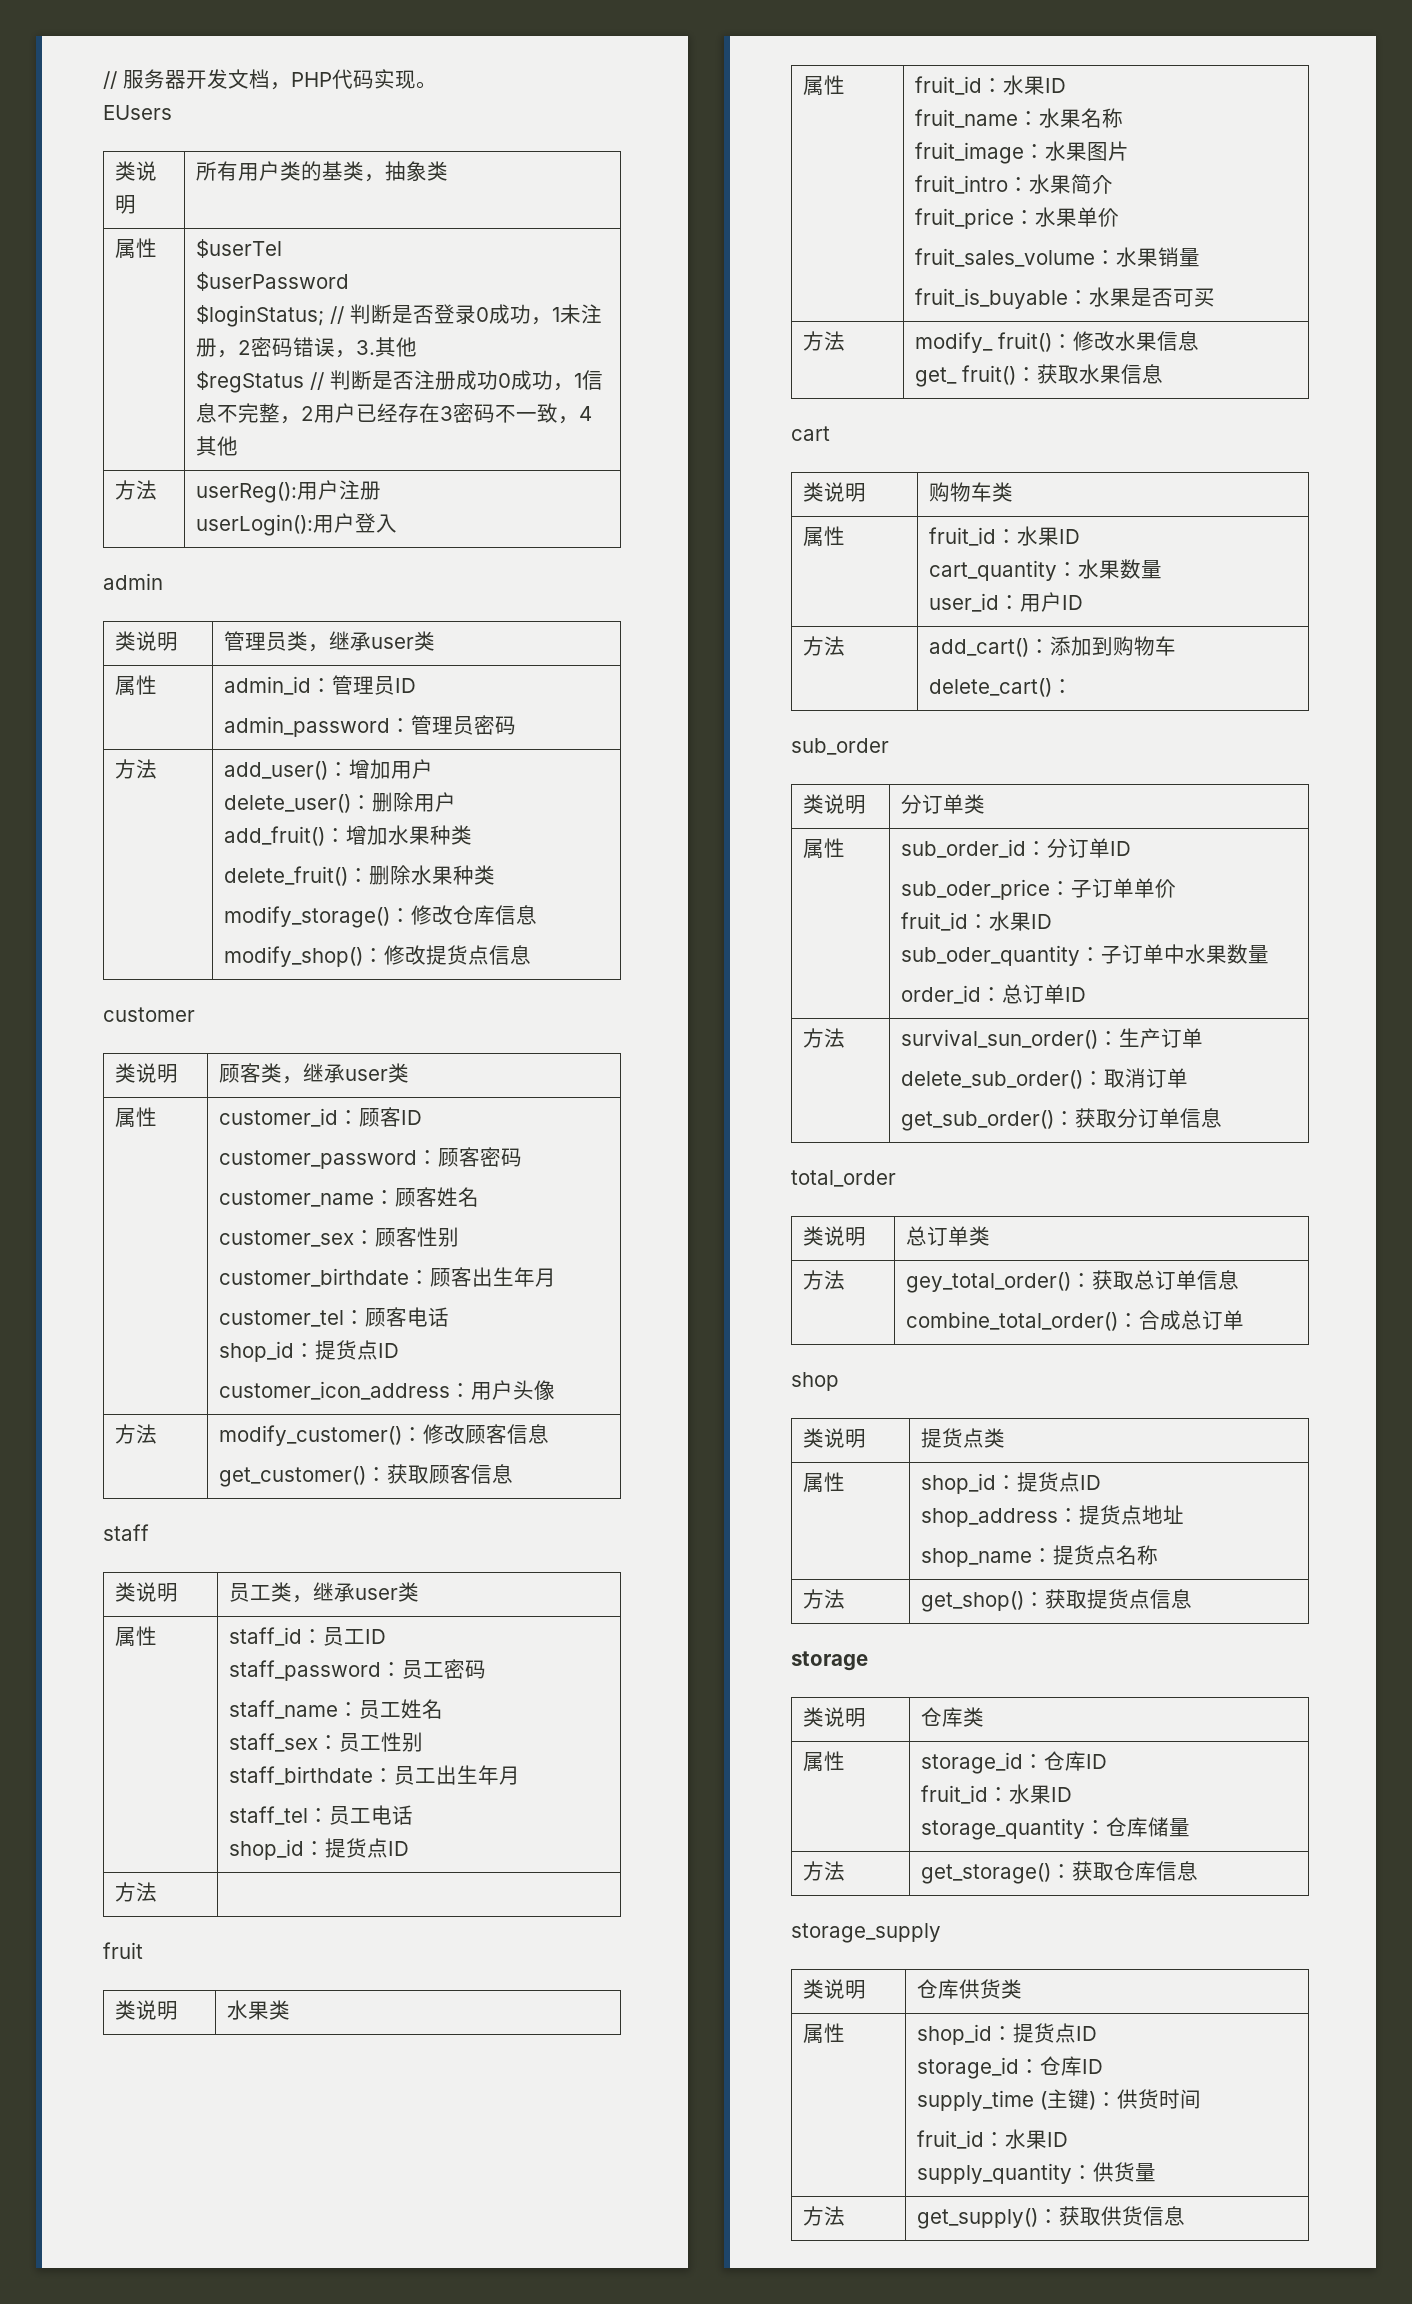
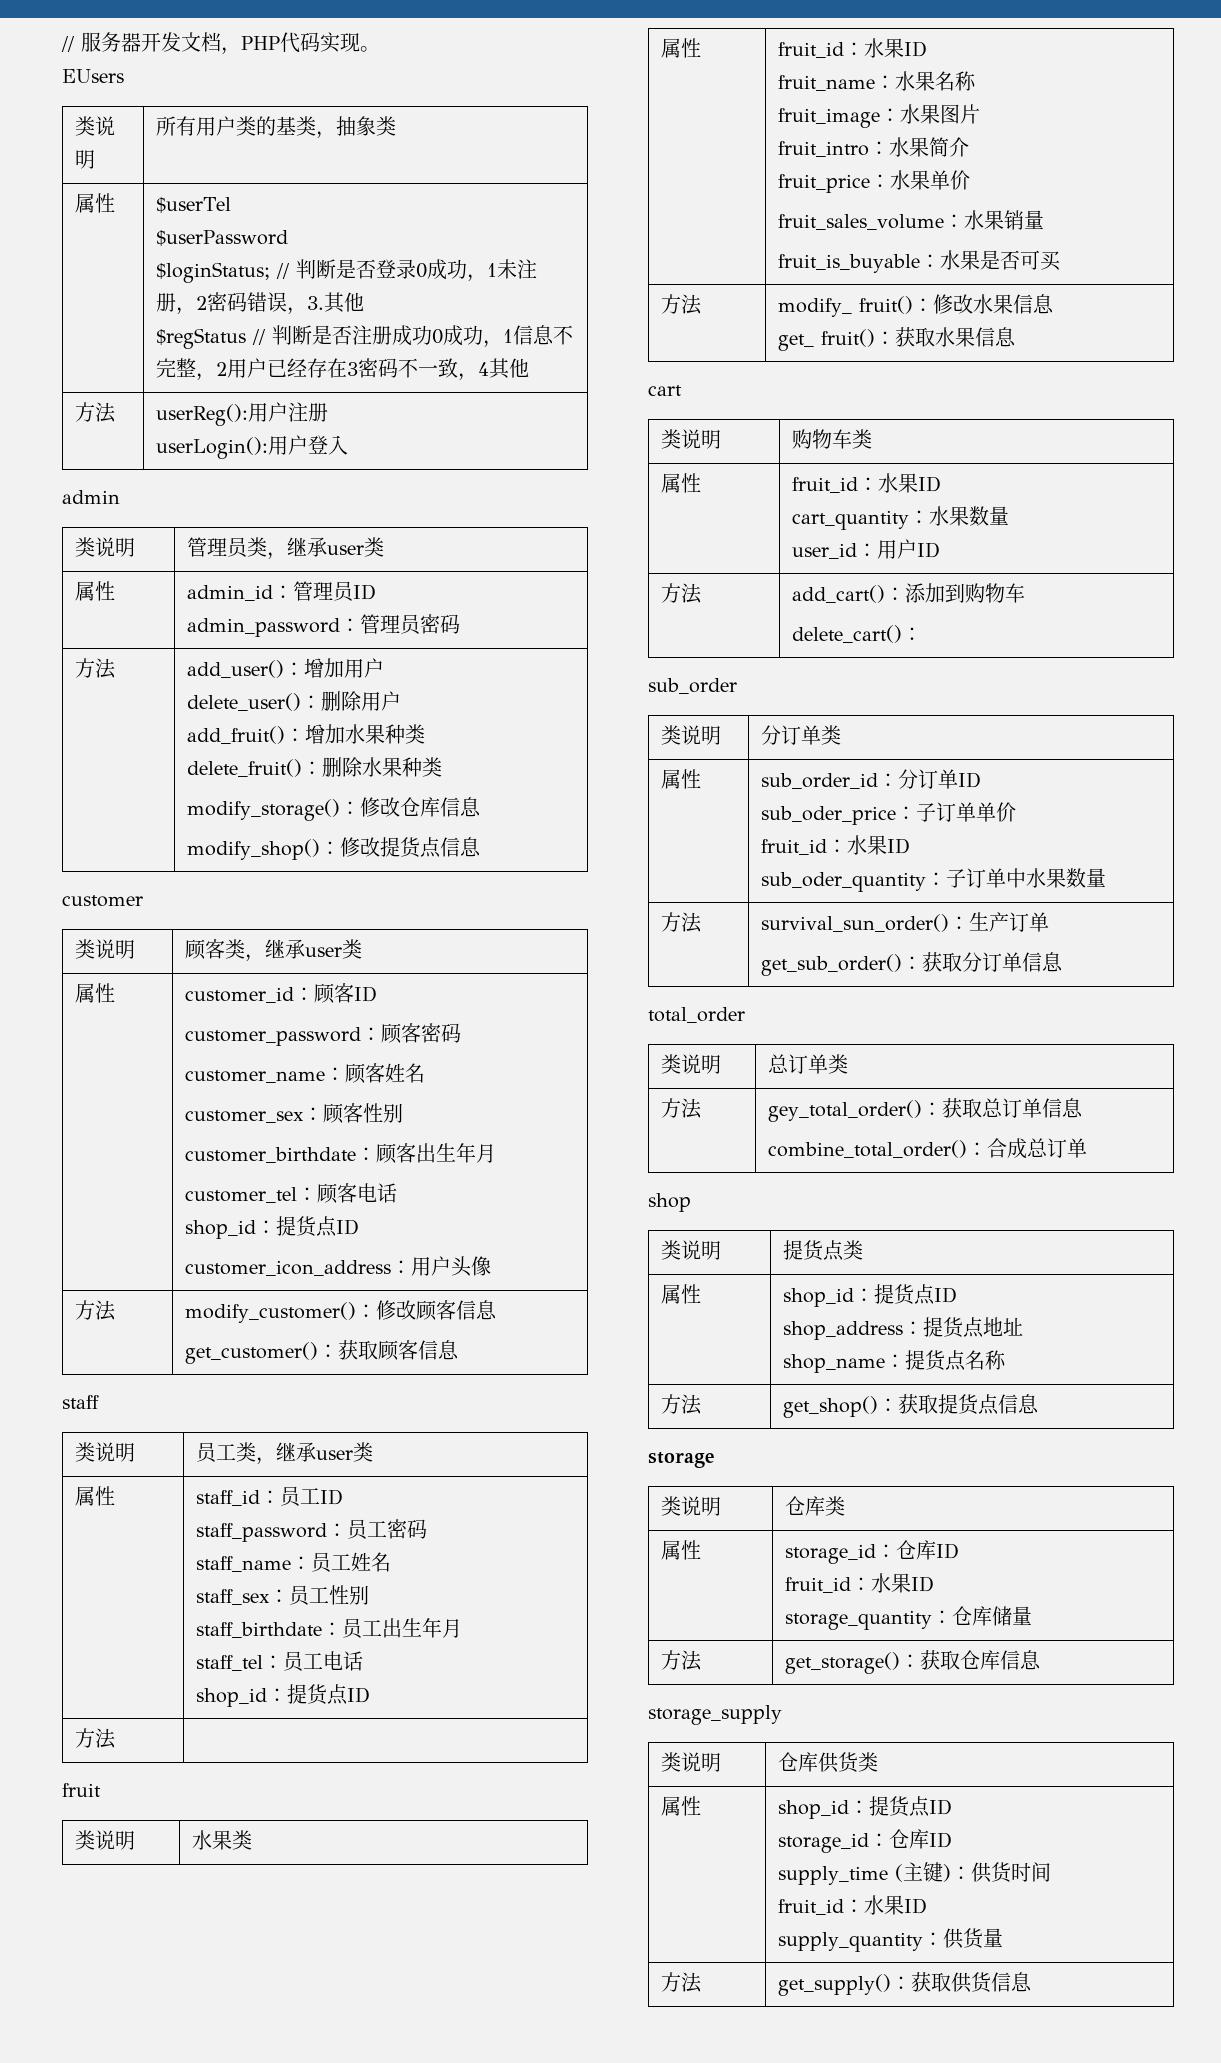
  属性 | sub_order_id：分订单ID
  sub_oder_price：子订单单价
  fruit_id：水果ID
  sub_oder_quantity：子订单中水果数量
- order_id：总订单ID
  方法 | survival_sun_order()：生产订单
- delete_sub_order()：取消订单

